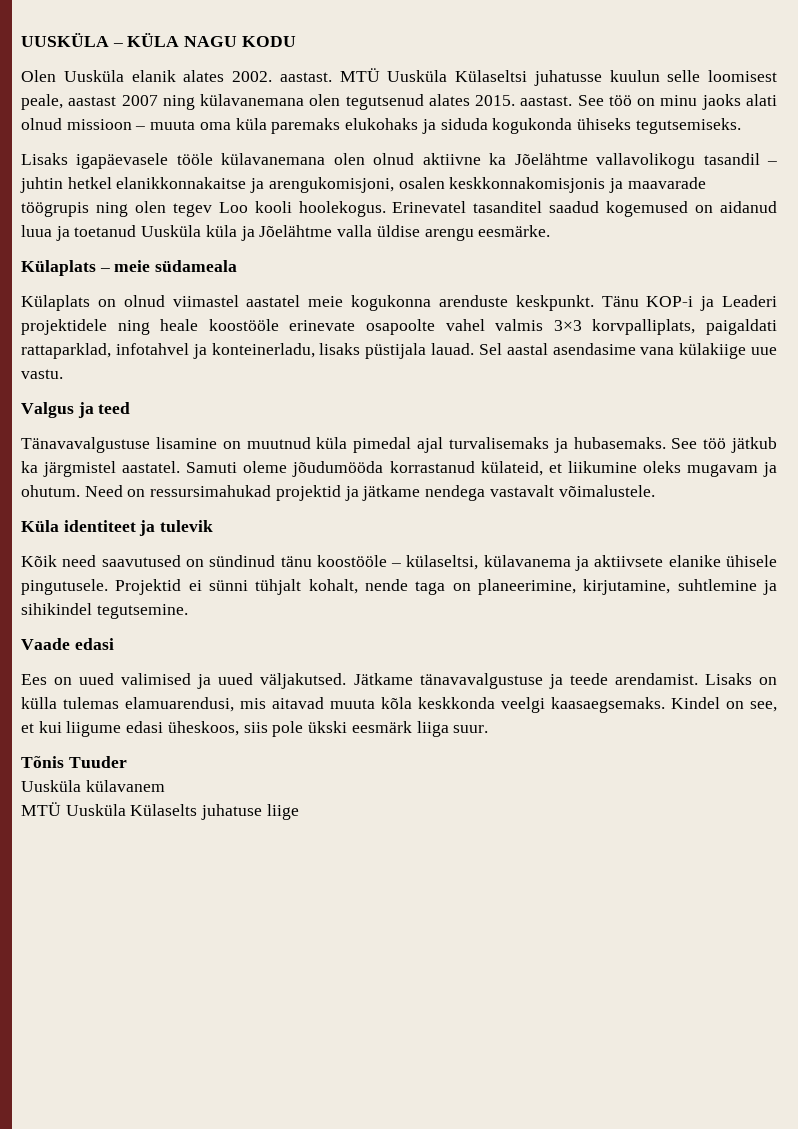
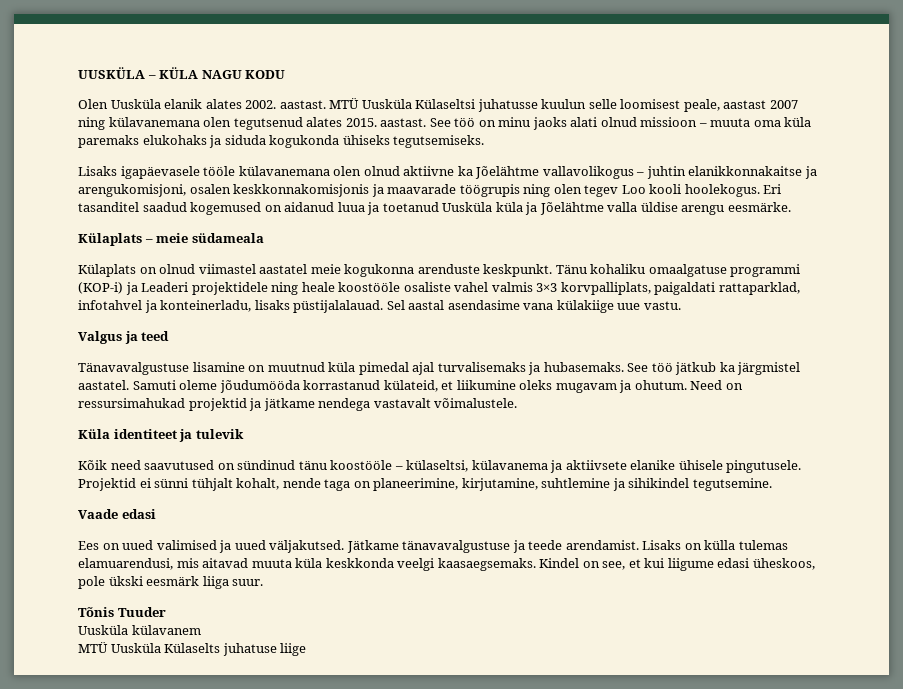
- Lisaks igapäevasele tööle külavanemana olen olnud aktiivne ka Jõelähtme vallavolikogu tasandil – juhtin hetkel elanikkonnakaitse ja arengukomisjoni, osalen keskkonnakomisjonis ja maavarade töögrupis ning olen tegev Loo kooli hoolekogus.
+ Lisaks igapäevasele tööle külavanemana olen olnud aktiivne ka Jõelähtme vallavolikogus – juhtin elanikkonnakaitse ja arengukomisjoni, osalen keskkonnakomisjonis ja maavarade töögrupis ning olen tegev Loo kooli hoolekogus.
- Erinevatel tasanditel saadud kogemused on aidanud luua ja toetanud Uusküla küla ja Jõelähtme valla üldise arengu eesmärke.
+ Eri tasanditel saadud kogemused on aidanud luua ja toetanud Uusküla küla ja Jõelähtme valla üldise arengu eesmärke.
- Tänu KOP-i ja Leaderi projektidele ning heale koostööle erinevate osapoolte vahel valmis 3×3 korvpalliplats, paigaldati rattaparklad, infotahvel ja konteinerladu, lisaks püstijala lauad.
+ Tänu kohaliku omaalgatuse programmi (KOP-i) ja Leaderi projektidele ning heale koostööle osaliste vahel valmis 3×3 korvpalliplats, paigaldati rattaparklad, infotahvel ja konteinerladu, lisaks püstijalalauad.
- Lisaks on külla tulemas elamuarendusi, mis aitavad muuta kõla keskkonda veelgi kaasaegsemaks.
+ Lisaks on külla tulemas elamuarendusi, mis aitavad muuta küla keskkonda veelgi kaasaegsemaks.
- Kindel on see, et kui liigume edasi üheskoos, siis pole ükski eesmärk liiga suur.
+ Kindel on see, et kui liigume edasi üheskoos, pole ükski eesmärk liiga suur.

